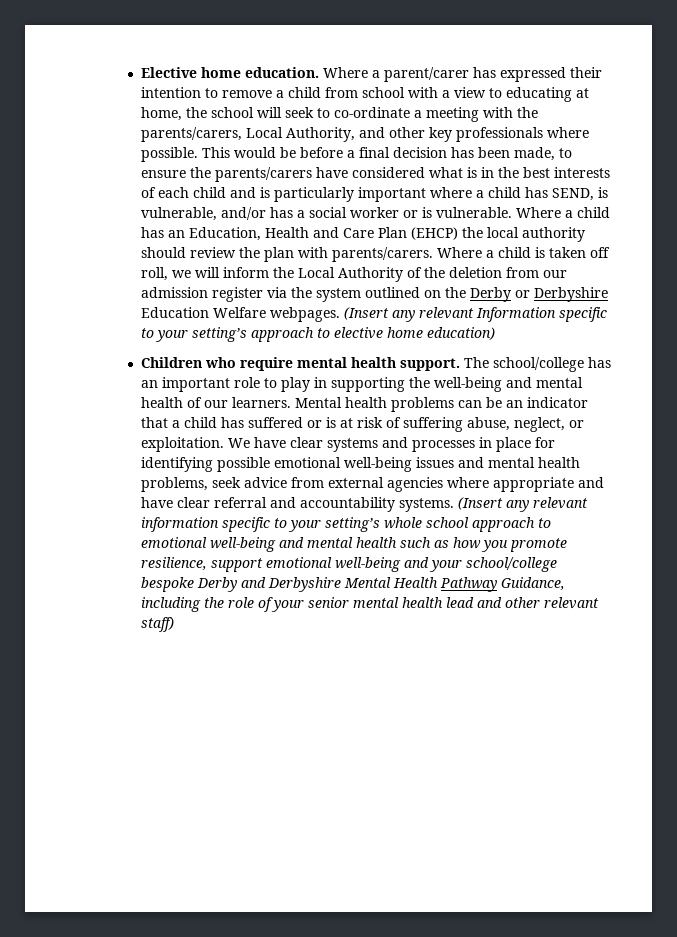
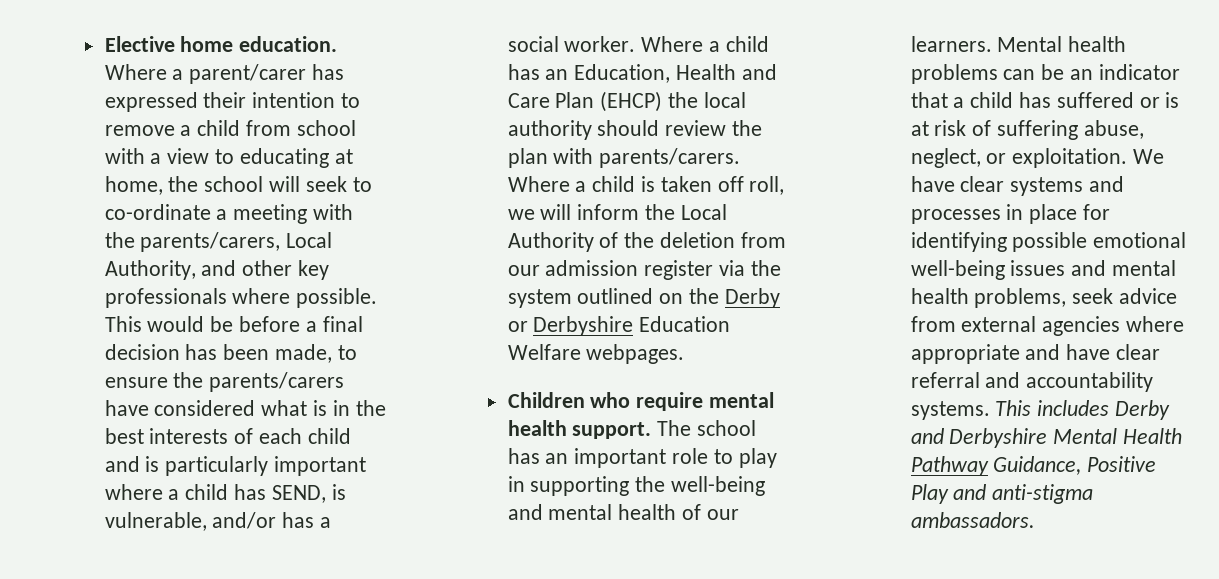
- This would be before a final decision has been made, to ensure the parents/carers have considered what is in the best interests of each child and is particularly important where a child has SEND, is vulnerable, and/or has a social worker or is vulnerable.
+ This would be before a final decision has been made, to ensure the parents/carers have considered what is in the best interests of each child and is particularly important where a child has SEND, is vulnerable, and/or has a social worker.
- (Insert any relevant Information specific to your setting’s approach to elective home education)
- The school/college has an important role to play in supporting the well-being and mental health of our learners.
+ The school has an important role to play in supporting the well-being and mental health of our learners.
- (Insert any relevant information specific to your setting’s whole school approach to emotional well-being and mental health such as how you promote resilience, support emotional well-being and your school/college bespoke Derby and Derbyshire Mental Health Pathway Guidance, including the role of your senior mental health lead and other relevant staff)
+ This includes Derby and Derbyshire Mental Health Pathway Guidance, Positive Play and anti-stigma ambassadors.

